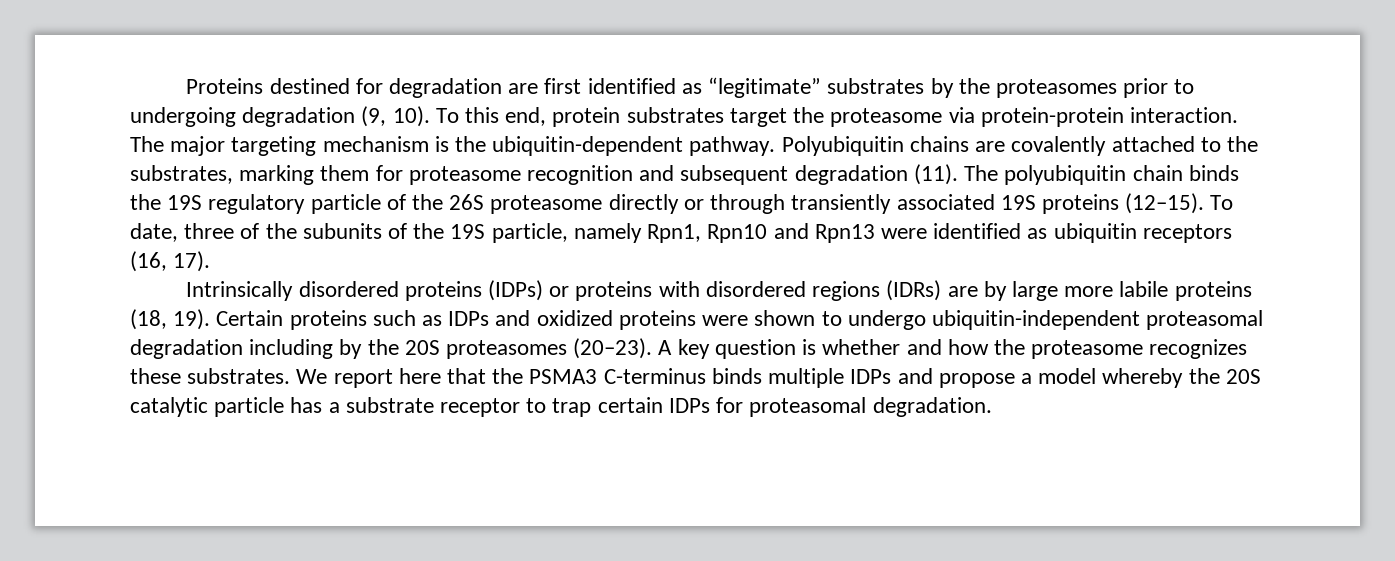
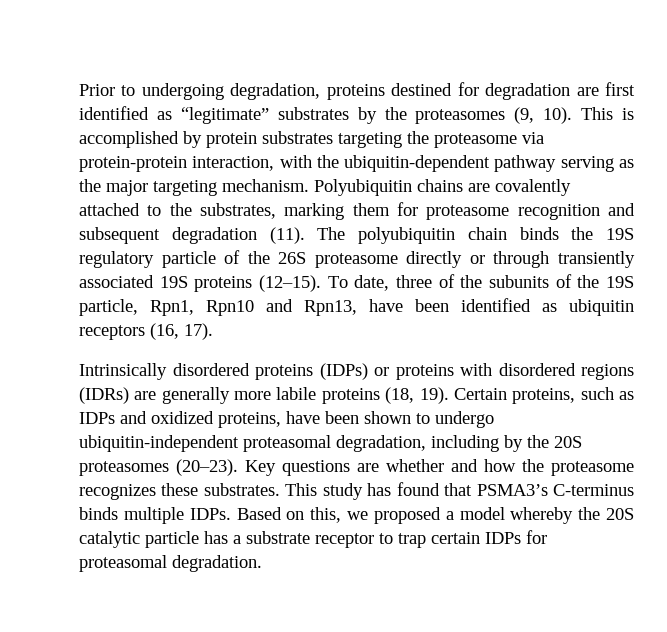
- Proteins destined for degradation are first identified as “legitimate” substrates by the proteasomes prior to undergoing degradation (9, 10). To this end, protein substrates target the proteasome via protein-protein interaction. The major targeting mechanism is the ubiquitin-dependent pathway.
+ Prior to undergoing degradation, proteins destined for degradation are first identified as “legitimate” substrates by the proteasomes (9, 10). This is accomplished by protein substrates targeting the proteasome via protein-protein interaction, with the ubiquitin-dependent pathway serving as the major targeting mechanism.
- To date, three of the subunits of the 19S particle, namely Rpn1, Rpn10 and Rpn13 were identified as ubiquitin receptors (16, 17).
+ To date, three of the subunits of the 19S particle, Rpn1, Rpn10 and Rpn13, have been identified as ubiquitin receptors (16, 17).
- Intrinsically disordered proteins (IDPs) or proteins with disordered regions (IDRs) are by large more labile proteins (18, 19).
+ Intrinsically disordered proteins (IDPs) or proteins with disordered regions (IDRs) are generally more labile proteins (18, 19).
- Certain proteins such as IDPs and oxidized proteins were shown to undergo ubiquitin-independent proteasomal degradation including by the 20S proteasomes (20–23).
+ Certain proteins, such as IDPs and oxidized proteins, have been shown to undergo ubiquitin-independent proteasomal degradation, including by the 20S proteasomes (20–23).
- A key question is whether and how the proteasome recognizes these substrates.
+ Key questions are whether and how the proteasome recognizes these substrates.
- We report here that the PSMA3 C-terminus binds multiple IDPs and propose a model whereby the 20S catalytic particle has a substrate receptor to trap certain IDPs for proteasomal degradation.
+ This study has found that PSMA3’s C-terminus binds multiple IDPs. Based on this, we proposed a model whereby the 20S catalytic particle has a substrate receptor to trap certain IDPs for proteasomal degradation.

